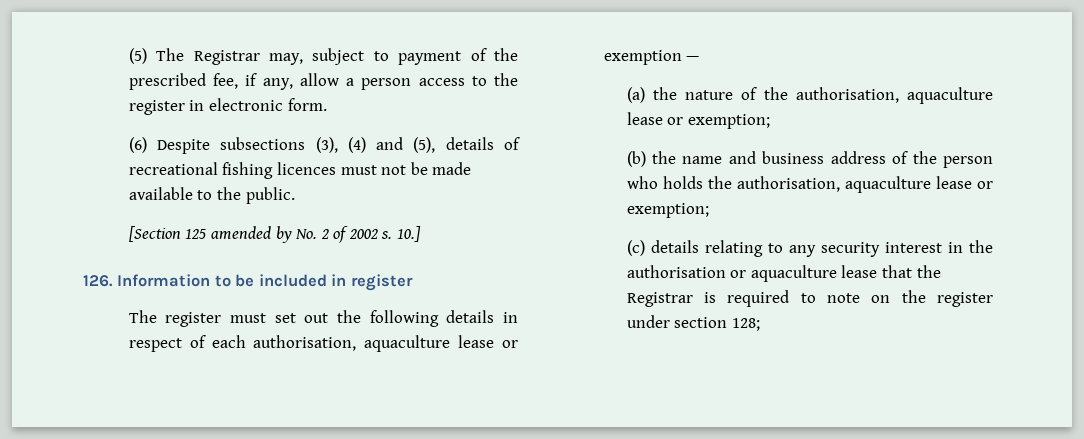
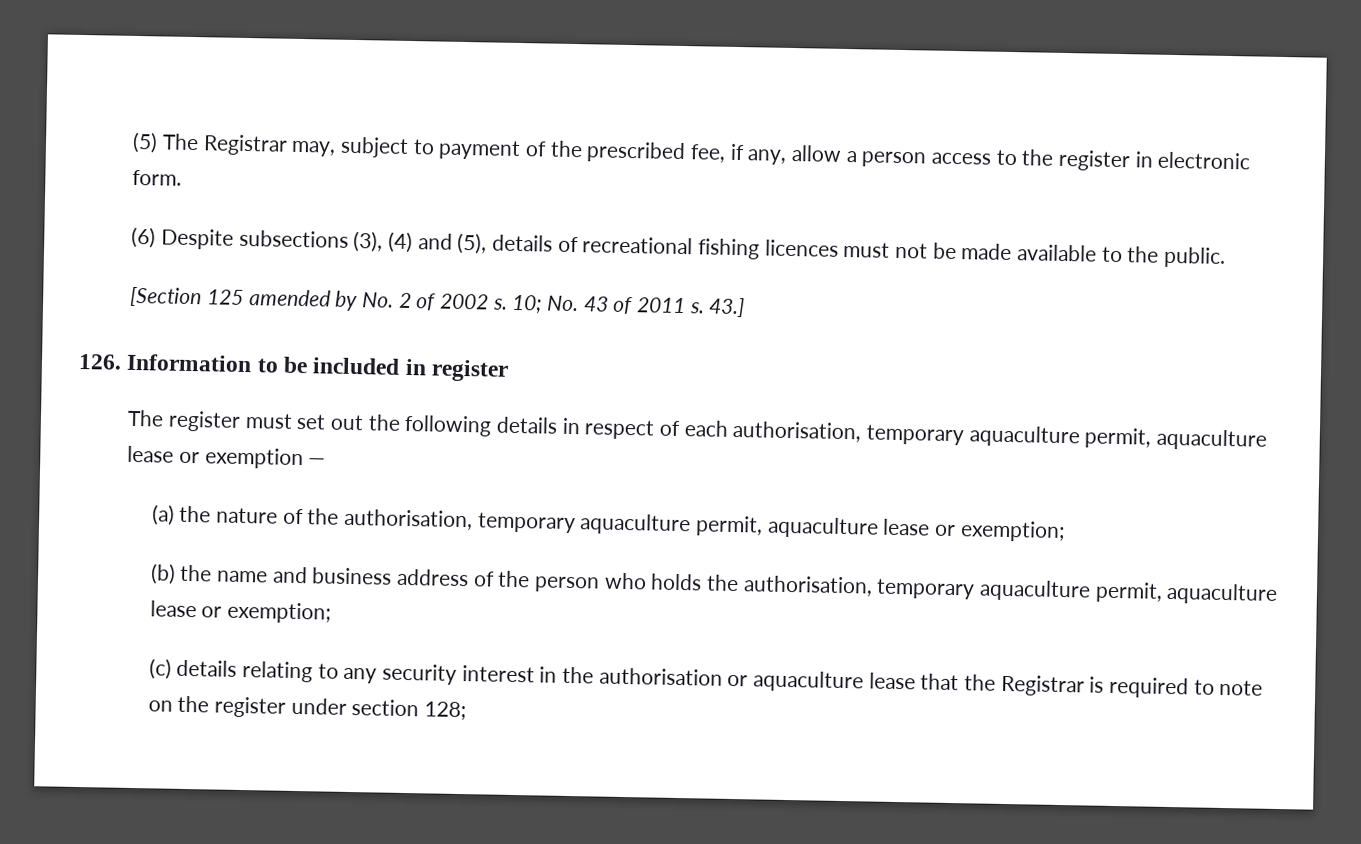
- 10.]
+ 10; No. 43 of 2011 s. 43.]
- The register must set out the following details in respect of each authorisation, aquaculture lease or exemption —
+ The register must set out the following details in respect of each authorisation, temporary aquaculture permit, aquaculture lease or exemption —
- (a) the nature of the authorisation, aquaculture lease or exemption;
+ (a) the nature of the authorisation, temporary aquaculture permit, aquaculture lease or exemption;
- (b) the name and business address of the person who holds the authorisation, aquaculture lease or exemption;
+ (b) the name and business address of the person who holds the authorisation, temporary aquaculture permit, aquaculture lease or exemption;

